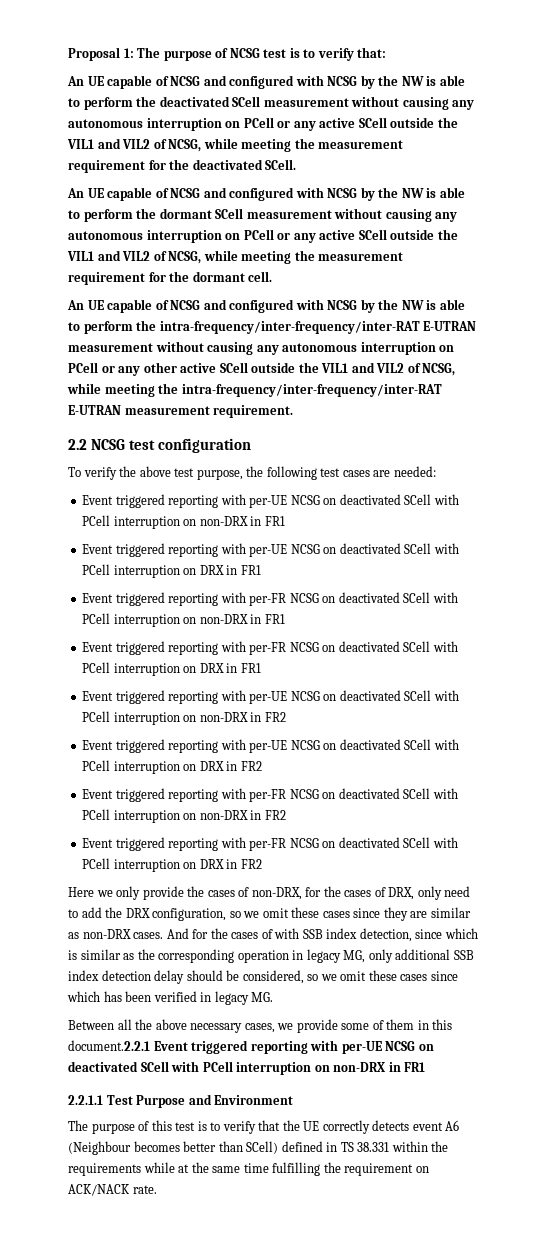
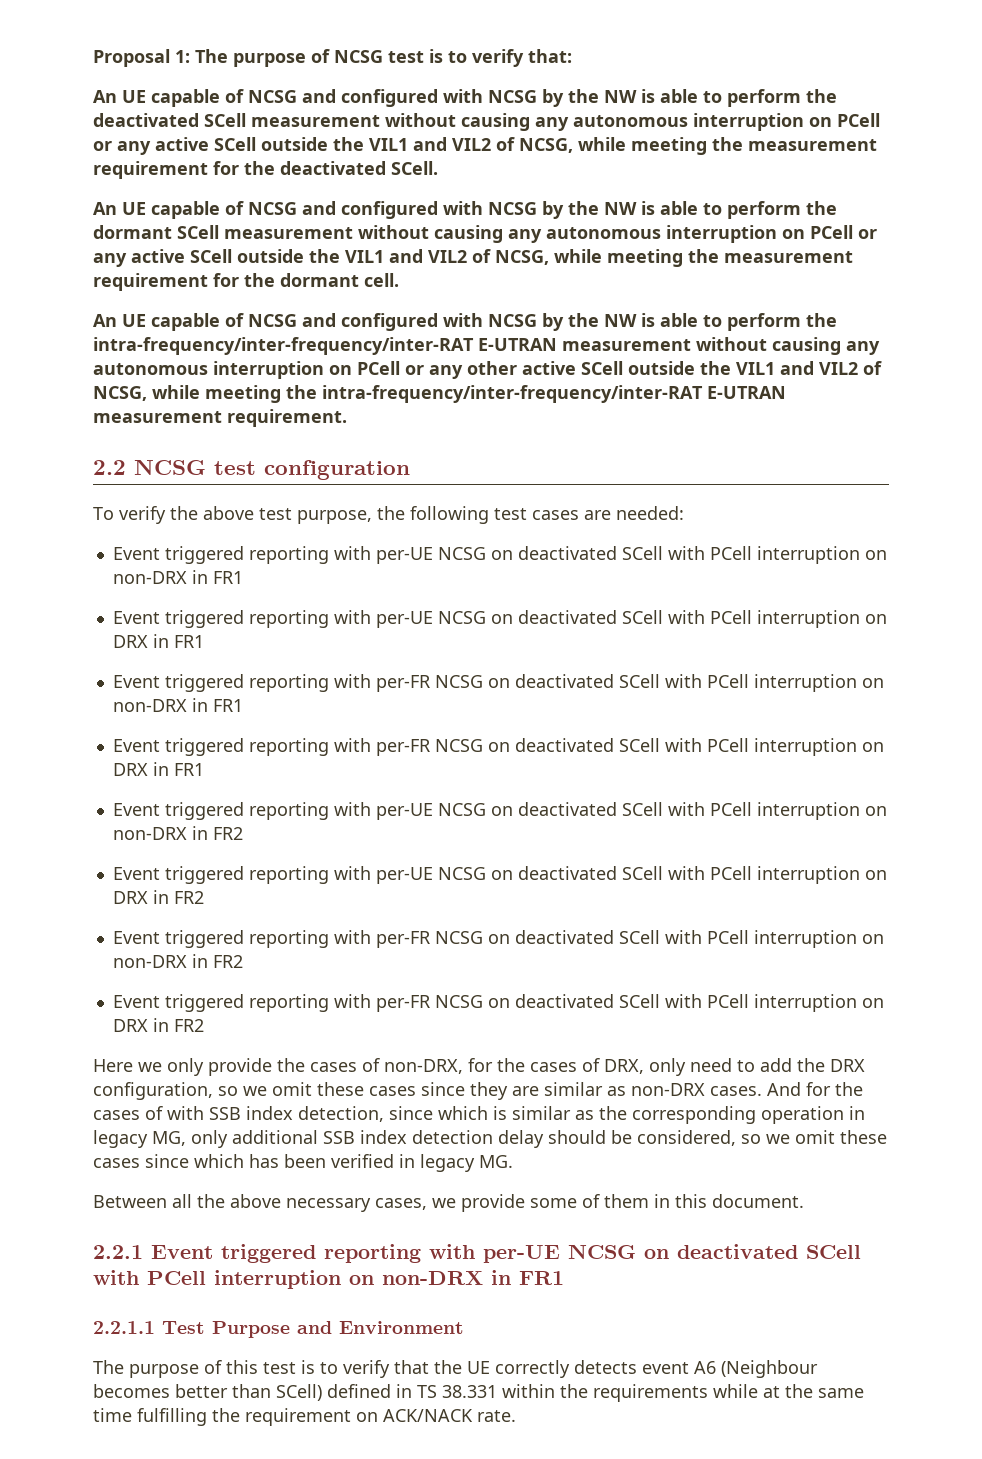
- Between all the above necessary cases, we provide some of them in this document.2.2.1 Event triggered reporting with per-UE NCSG on deactivated SCell with PCell interruption on non-DRX in FR1
+ Between all the above necessary cases, we provide some of them in this document.
+ 2.2.1 Event triggered reporting with per-UE NCSG on deactivated SCell with PCell interruption on non-DRX in FR1

